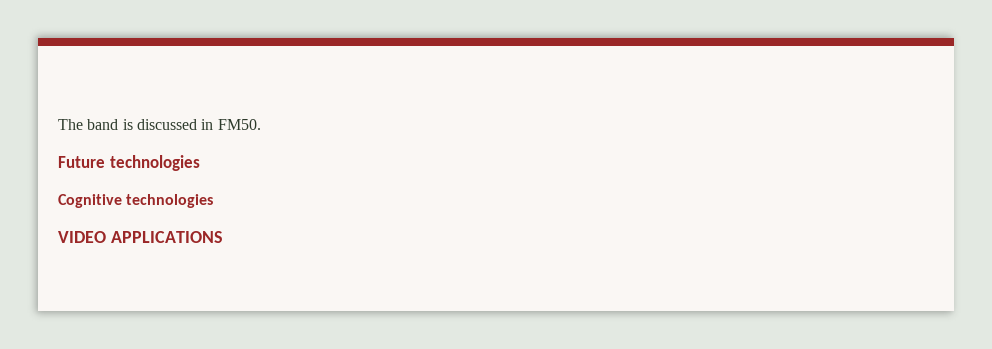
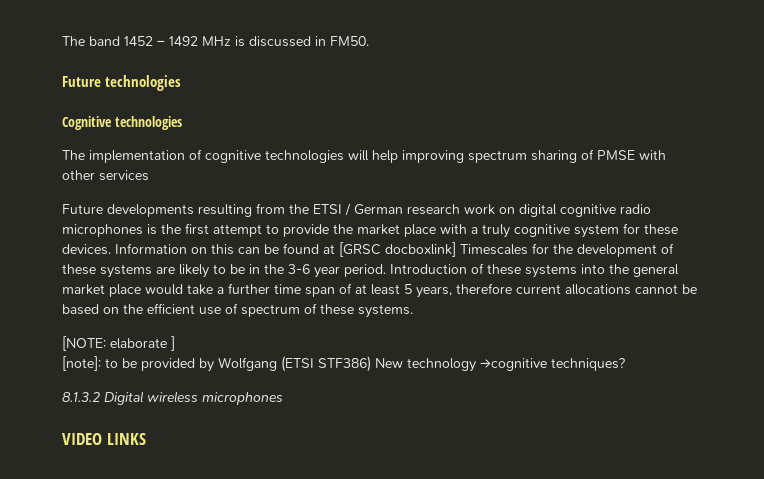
- The band is discussed in FM50.
+ The band 1452 – 1492 MHz is discussed in FM50.
+ The implementation of cognitive technologies will help improving spectrum sharing of PMSE with other services
+ Future developments resulting from the ETSI / German research work on digital cognitive radio microphones is the first attempt to provide the market place with a truly cognitive system for these devices. Information on this can be found at [GRSC docboxlink] Timescales for the development of these systems are likely to be in the 3-6 year period. Introduction of these systems into the general market place would take a further time span of at least 5 years, therefore current allocations cannot be based on the efficient use of spectrum of these systems.
+ [NOTE: elaborate ]
+ [note]: to be provided by Wolfgang (ETSI STF386) New technology →cognitive techniques?
+ 8.1.3.2 Digital wireless microphones
- VIDEO APPLICATIONS
+ VIDEO LINKS

